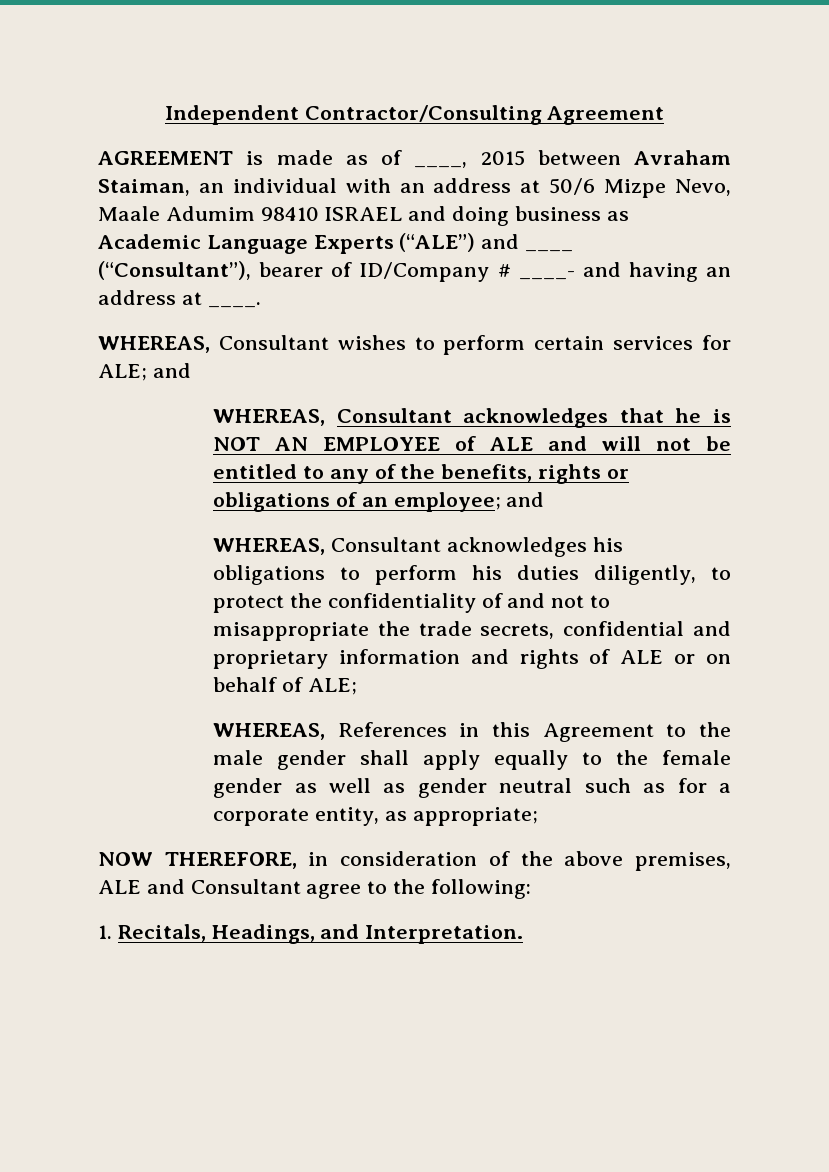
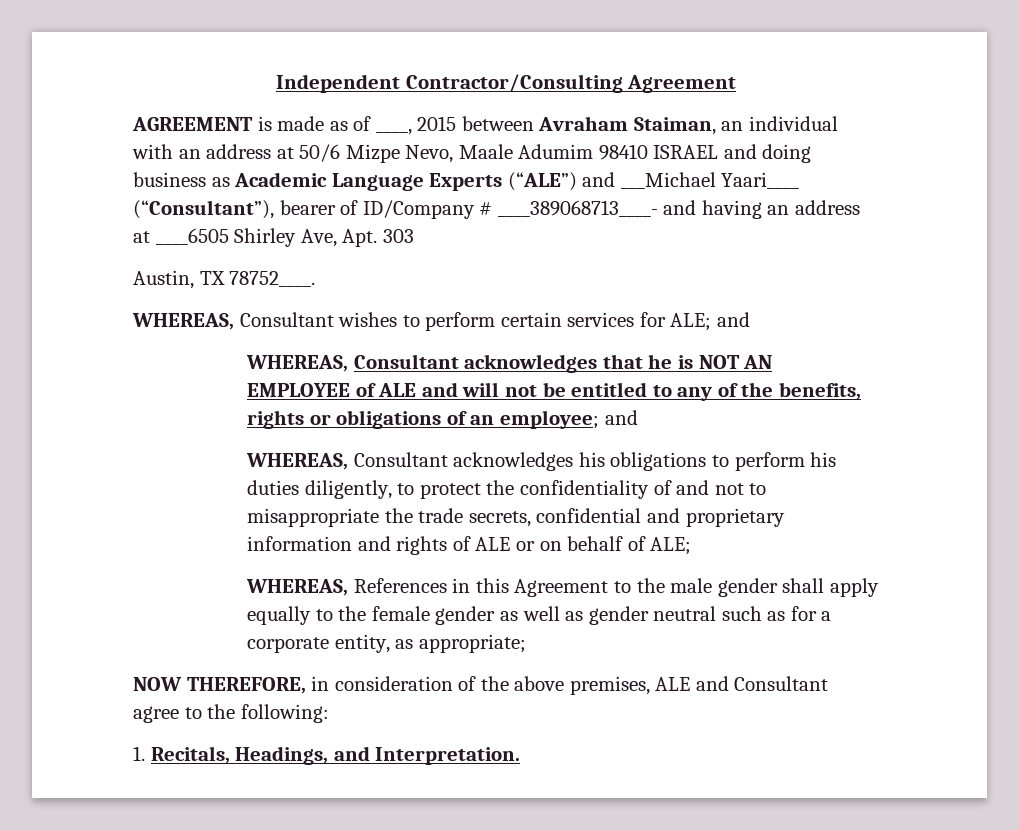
- AGREEMENT is made as of ____, 2015 between Avraham Staiman, an individual with an address at 50/6 Mizpe Nevo, Maale Adumim 98410 ISRAEL and doing business as Academic Language Experts (“ALE”) and ____ (“Consultant”), bearer of ID/Company # ____- and having an address at ____.
+ AGREEMENT is made as of ____, 2015 between Avraham Staiman, an individual with an address at 50/6 Mizpe Nevo, Maale Adumim 98410 ISRAEL and doing business as Academic Language Experts (“ALE”) and ___Michael Yaari____ (“Consultant”), bearer of ID/Company # ____389068713____- and having an address at ____6505 Shirley Ave, Apt. 303
+ Austin, TX 78752____.

